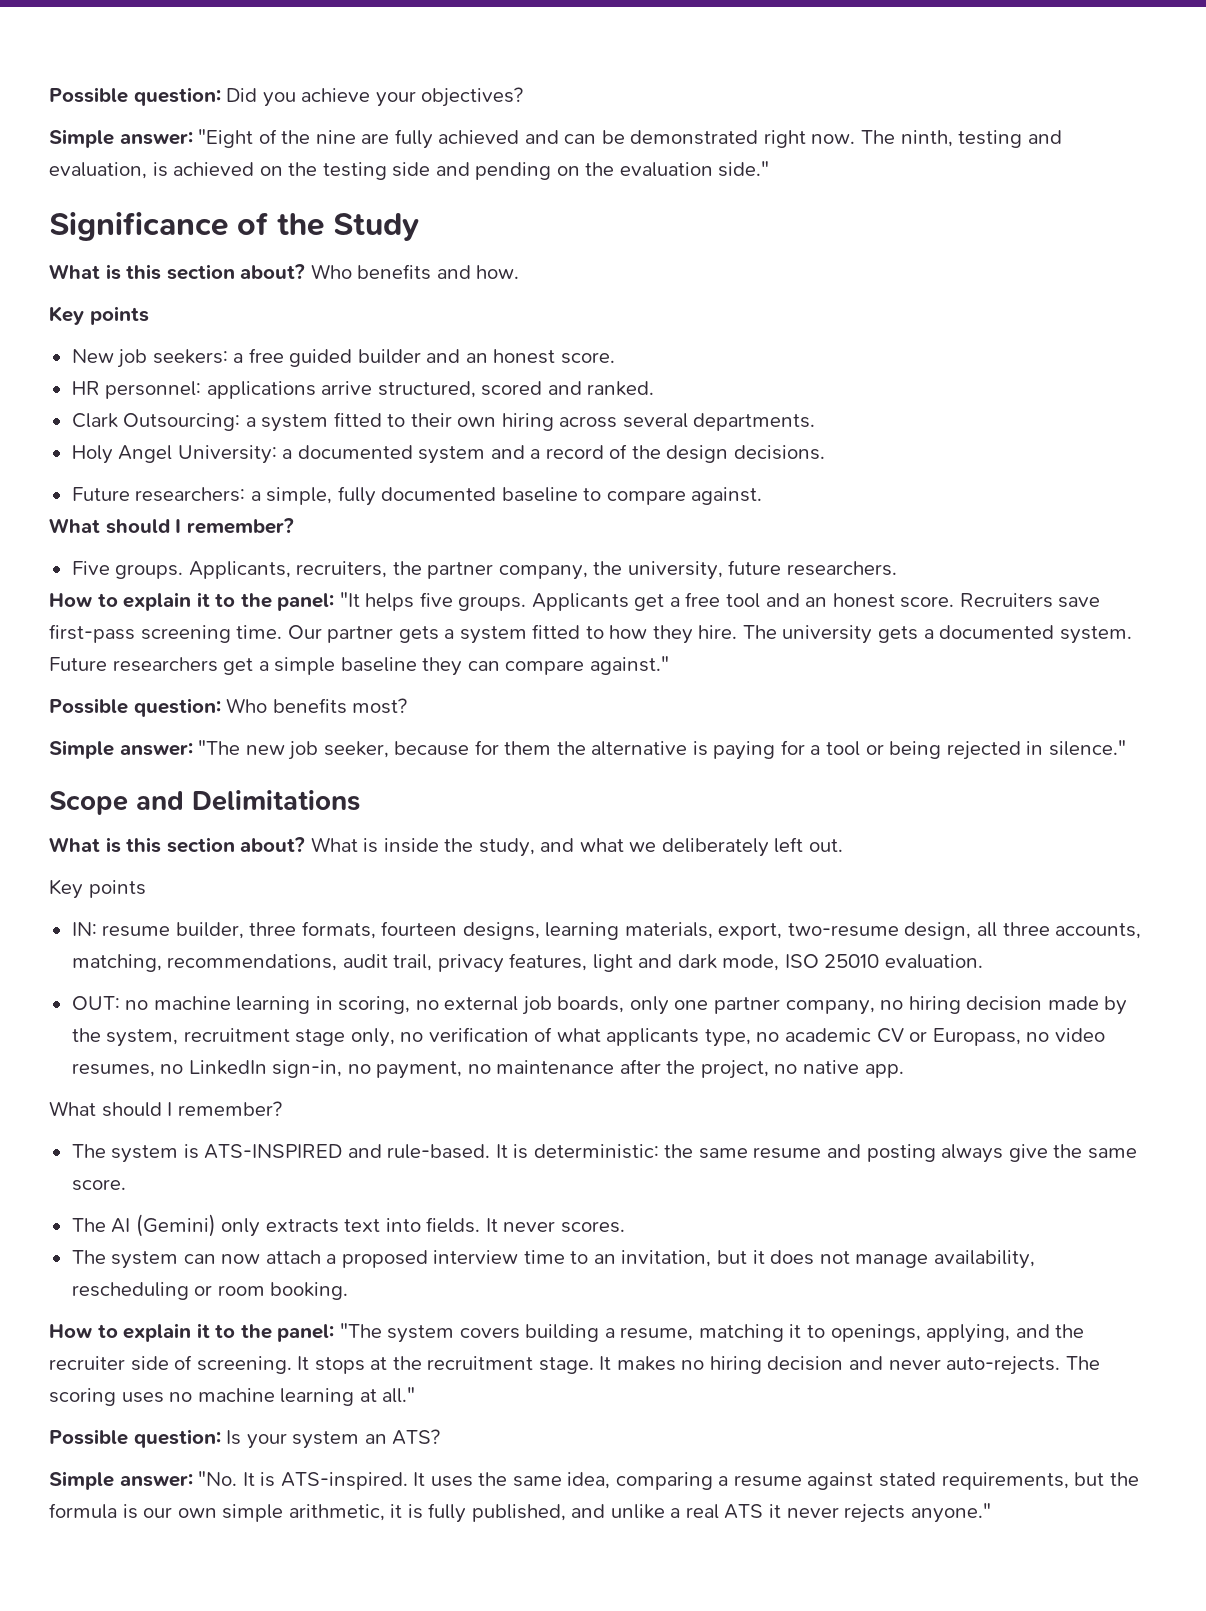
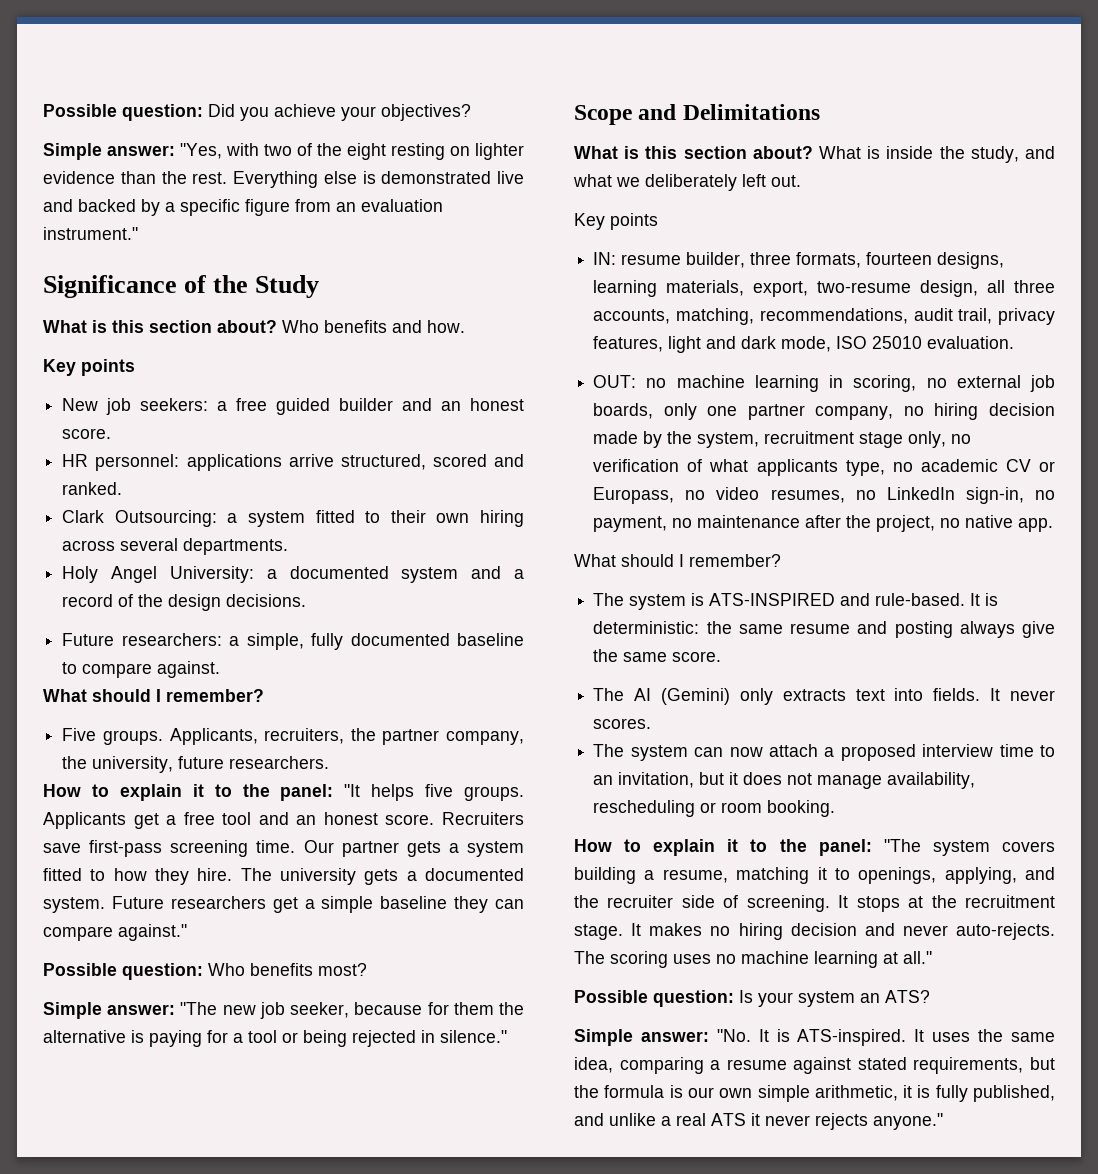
- Simple answer: "Eight of the nine are fully achieved and can be demonstrated right now. The ninth, testing and evaluation, is achieved on the testing side and pending on the evaluation side."
+ Simple answer: "Yes, with two of the eight resting on lighter evidence than the rest. Everything else is demonstrated live and backed by a specific figure from an evaluation instrument."

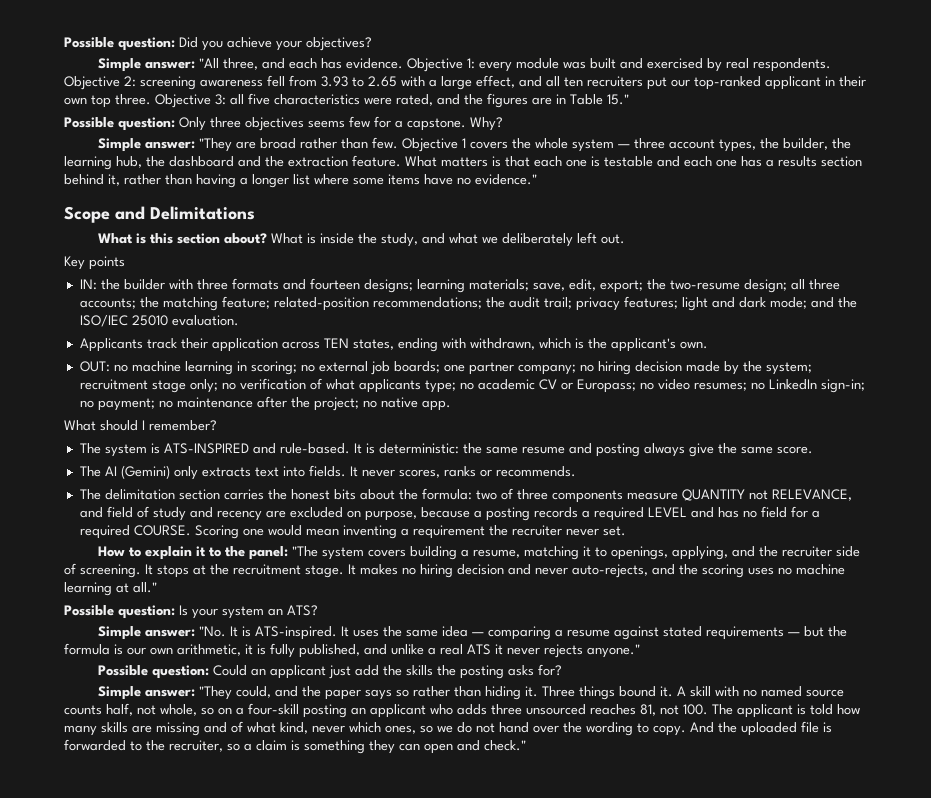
- Simple answer: "Yes, with two of the eight resting on lighter evidence than the rest. Everything else is demonstrated live and backed by a specific figure from an evaluation instrument."
- Significance of the Study
- What is this section about? Who benefits and how.
- Key points
- New job seekers: a free guided builder and an honest score.
- HR personnel: applications arrive structured, scored and ranked.
- Clark Outsourcing: a system fitted to their own hiring across several departments.
- Holy Angel University: a documented system and a record of the design decisions.
- Future researchers: a simple, fully documented baseline to compare against.
- What should I remember?
- Five groups. Applicants, recruiters, the partner company, the university, future researchers.
- How to explain it to the panel: "It helps five groups. Applicants get a free tool and an honest score. Recruiters save first-pass screening time. Our partner gets a system fitted to how they hire. The university gets a documented system. Future researchers get a simple baseline they can compare against."
- Possible question: Who benefits most?
- Simple answer: "The new job seeker, because for them the alternative is paying for a tool or being rejected in silence."
+ Simple answer: "All three, and each has evidence. Objective 1: every module was built and exercised by real respondents. Objective 2: screening awareness fell from 3.93 to 2.65 with a large effect, and all ten recruiters put our top-ranked applicant in their own top three. Objective 3: all five characteristics were rated, and the figures are in Table 15."
+ Possible question: Only three objectives seems few for a capstone. Why?
+ Simple answer: "They are broad rather than few. Objective 1 covers the whole system — three account types, the builder, the learning hub, the dashboard and the extraction feature. What matters is that each one is testable and each one has a results section behind it, rather than having a longer list where some items have no evidence."
- IN: resume builder, three formats, fourteen designs, learning materials, export, two-resume design, all three accounts, matching, recommendations, audit trail, privacy features, light and dark mode, ISO 25010 evaluation.
+ IN: the builder with three formats and fourteen designs; learning materials; save, edit, export; the two-resume design; all three accounts; the matching feature; related-position recommendations; the audit trail; privacy features; light and dark mode; and the ISO/IEC 25010 evaluation.
+ Applicants track their application across TEN states, ending with withdrawn, which is the applicant's own.
- OUT: no machine learning in scoring, no external job boards, only one partner company, no hiring decision made by the system, recruitment stage only, no verification of what applicants type, no academic CV or Europass, no video resumes, no LinkedIn sign-in, no payment, no maintenance after the project, no native app.
+ OUT: no machine learning in scoring; no external job boards; one partner company; no hiring decision made by the system; recruitment stage only; no verification of what applicants type; no academic CV or Europass; no video resumes; no LinkedIn sign-in; no payment; no maintenance after the project; no native app.
- It never scores.
- The system can now attach a proposed interview time to an invitation, but it does not manage availability, rescheduling or room booking.
+ It never scores, ranks or recommends.
+ The delimitation section carries the honest bits about the formula: two of three components measure QUANTITY not RELEVANCE, and field of study and recency are excluded on purpose, because a posting records a required LEVEL and has no field for a required COURSE. Scoring one would mean inventing a requirement the recruiter never set.
- It makes no hiring decision and never auto-rejects. The scoring uses no machine learning at all."
+ It makes no hiring decision and never auto-rejects, and the scoring uses no machine learning at all."
- It uses the same idea, comparing a resume against stated requirements, but the formula is our own simple arithmetic, it is fully published, and unlike a real ATS it never rejects anyone."
+ It uses the same idea — comparing a resume against stated requirements — but the formula is our own arithmetic, it is fully published, and unlike a real ATS it never rejects anyone."
+ Possible question: Could an applicant just add the skills the posting asks for?
+ Simple answer: "They could, and the paper says so rather than hiding it. Three things bound it. A skill with no named source counts half, not whole, so on a four-skill posting an applicant who adds three unsourced reaches 81, not 100. The applicant is told how many skills are missing and of what kind, never which ones, so we do not hand over the wording to copy. And the uploaded file is forwarded to the recruiter, so a claim is something they can open and check."

